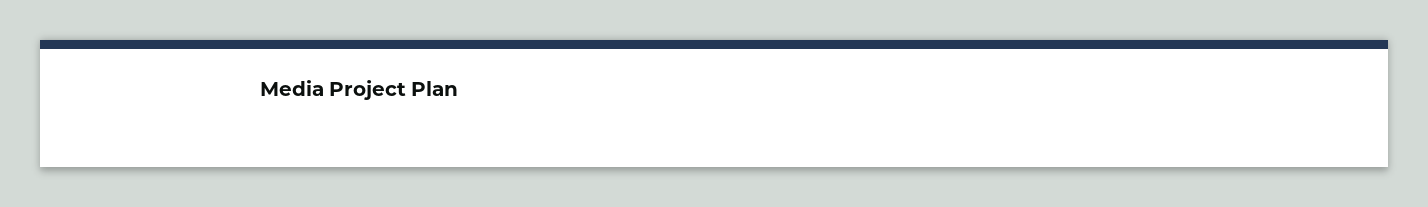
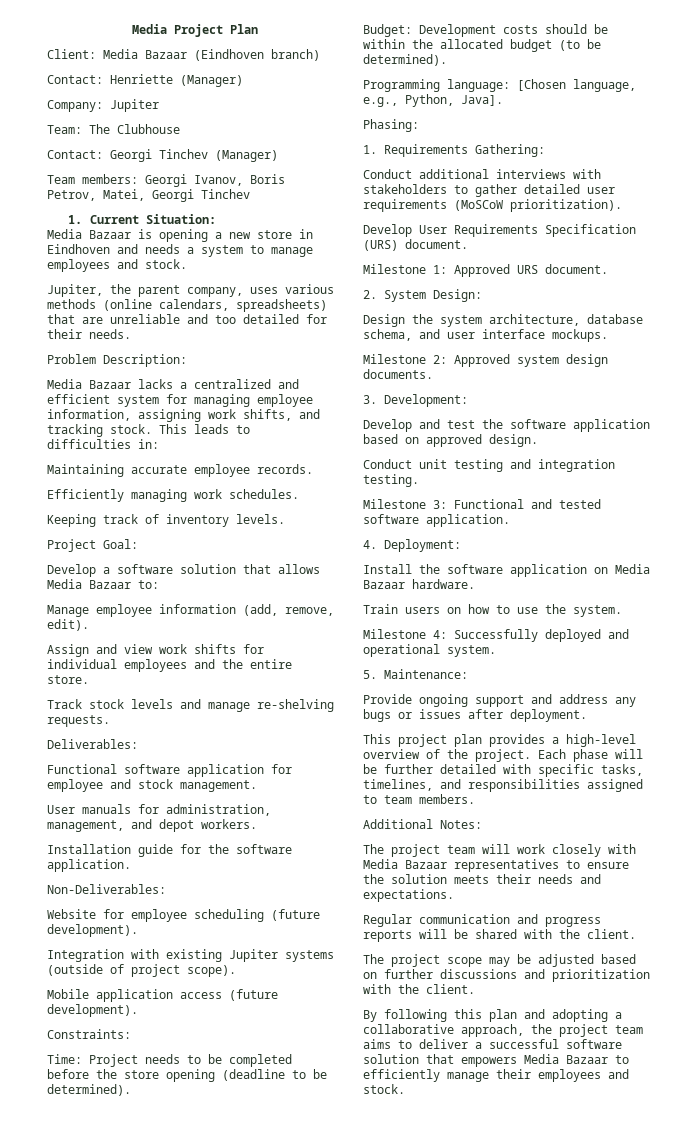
+ Client: Media Bazaar (Eindhoven branch)
+ Contact: Henriette (Manager)
+ Company: Jupiter
+ Team: The Clubhouse
+ Contact: Georgi Tinchev (Manager)
+ Team members: Georgi Ivanov, Boris Petrov, Matei, Georgi Tinchev
+ 1. Current Situation:
+ Media Bazaar is opening a new store in Eindhoven and needs a system to manage employees and stock.
+ Jupiter, the parent company, uses various methods (online calendars, spreadsheets) that are unreliable and too detailed for their needs.
+ Problem Description:
+ Media Bazaar lacks a centralized and efficient system for managing employee information, assigning work shifts, and tracking stock. This leads to difficulties in:
+ Maintaining accurate employee records.
+ Efficiently managing work schedules.
+ Keeping track of inventory levels.
+ Project Goal:
+ Develop a software solution that allows Media Bazaar to:
+ Manage employee information (add, remove, edit).
+ Assign and view work shifts for individual employees and the entire store.
+ Track stock levels and manage re-shelving requests.
+ Deliverables:
+ Functional software application for employee and stock management.
+ User manuals for administration, management, and depot workers.
+ Installation guide for the software application.
+ Non-Deliverables:
+ Website for employee scheduling (future development).
+ Integration with existing Jupiter systems (outside of project scope).
+ Mobile application access (future development).
+ Constraints:
+ Time: Project needs to be completed before the store opening (deadline to be determined).
+ Budget: Development costs should be within the allocated budget (to be determined).
+ Programming language: [Chosen language, e.g., Python, Java].
+ Phasing:
+ 1. Requirements Gathering:
+ Conduct additional interviews with stakeholders to gather detailed user requirements (MoSCoW prioritization).
+ Develop User Requirements Specification (URS) document.
+ Milestone 1: Approved URS document.
+ 2. System Design:
+ Design the system architecture, database schema, and user interface mockups.
+ Milestone 2: Approved system design documents.
+ 3. Development:
+ Develop and test the software application based on approved design.
+ Conduct unit testing and integration testing.
+ Milestone 3: Functional and tested software application.
+ 4. Deployment:
+ Install the software application on Media Bazaar hardware.
+ Train users on how to use the system.
+ Milestone 4: Successfully deployed and operational system.
+ 5. Maintenance:
+ Provide ongoing support and address any bugs or issues after deployment.
+ This project plan provides a high-level overview of the project. Each phase will be further detailed with specific tasks, timelines, and responsibilities assigned to team members.
+ Additional Notes:
+ The project team will work closely with Media Bazaar representatives to ensure the solution meets their needs and expectations.
+ Regular communication and progress reports will be shared with the client.
+ The project scope may be adjusted based on further discussions and prioritization with the client.
+ By following this plan and adopting a collaborative approach, the project team aims to deliver a successful software solution that empowers Media Bazaar to efficiently manage their employees and stock.

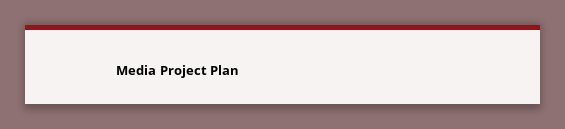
- Client: Media Bazaar (Eindhoven branch)
- Contact: Henriette (Manager)
- Company: Jupiter
- Team: The Clubhouse
- Contact: Georgi Tinchev (Manager)
- Team members: Georgi Ivanov, Boris Petrov, Matei, Georgi Tinchev
- 1. Current Situation:
- Media Bazaar is opening a new store in Eindhoven and needs a system to manage employees and stock.
- Jupiter, the parent company, uses various methods (online calendars, spreadsheets) that are unreliable and too detailed for their needs.
- Problem Description:
- Media Bazaar lacks a centralized and efficient system for managing employee information, assigning work shifts, and tracking stock. This leads to difficulties in:
- Maintaining accurate employee records.
- Efficiently managing work schedules.
- Keeping track of inventory levels.
- Project Goal:
- Develop a software solution that allows Media Bazaar to:
- Manage employee information (add, remove, edit).
- Assign and view work shifts for individual employees and the entire store.
- Track stock levels and manage re-shelving requests.
- Deliverables:
- Functional software application for employee and stock management.
- User manuals for administration, management, and depot workers.
- Installation guide for the software application.
- Non-Deliverables:
- Website for employee scheduling (future development).
- Integration with existing Jupiter systems (outside of project scope).
- Mobile application access (future development).
- Constraints:
- Time: Project needs to be completed before the store opening (deadline to be determined).
- Budget: Development costs should be within the allocated budget (to be determined).
- Programming language: [Chosen language, e.g., Python, Java].
- Phasing:
- 1. Requirements Gathering:
- Conduct additional interviews with stakeholders to gather detailed user requirements (MoSCoW prioritization).
- Develop User Requirements Specification (URS) document.
- Milestone 1: Approved URS document.
- 2. System Design:
- Design the system architecture, database schema, and user interface mockups.
- Milestone 2: Approved system design documents.
- 3. Development:
- Develop and test the software application based on approved design.
- Conduct unit testing and integration testing.
- Milestone 3: Functional and tested software application.
- 4. Deployment:
- Install the software application on Media Bazaar hardware.
- Train users on how to use the system.
- Milestone 4: Successfully deployed and operational system.
- 5. Maintenance:
- Provide ongoing support and address any bugs or issues after deployment.
- This project plan provides a high-level overview of the project. Each phase will be further detailed with specific tasks, timelines, and responsibilities assigned to team members.
- Additional Notes:
- The project team will work closely with Media Bazaar representatives to ensure the solution meets their needs and expectations.
- Regular communication and progress reports will be shared with the client.
- The project scope may be adjusted based on further discussions and prioritization with the client.
- By following this plan and adopting a collaborative approach, the project team aims to deliver a successful software solution that empowers Media Bazaar to efficiently manage their employees and stock.

